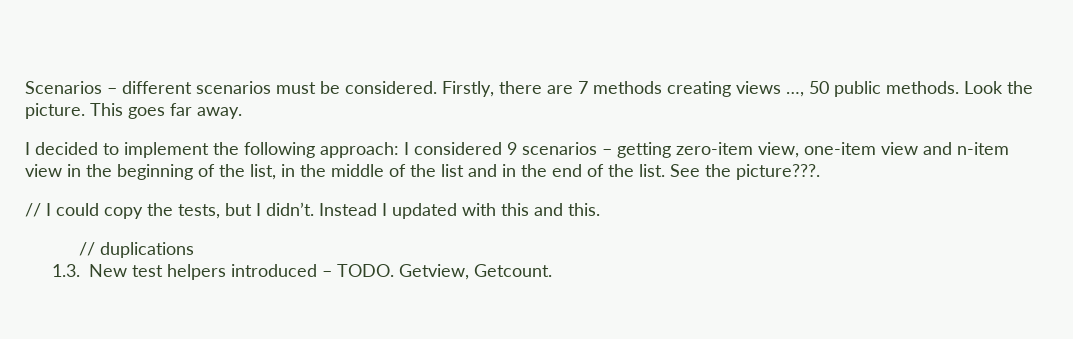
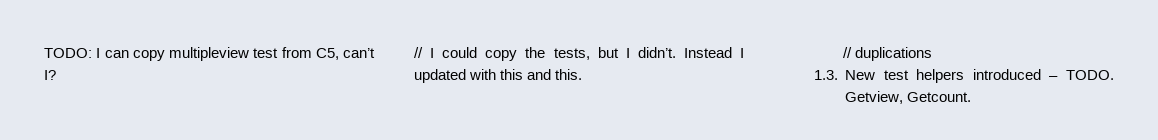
- Scenarios – different scenarios must be considered. Firstly, there are 7 methods creating views …, 50 public methods. Look the picture. This goes far away.
- I decided to implement the following approach: I considered 9 scenarios – getting zero-item view, one-item view and n-item view in the beginning of the list, in the middle of the list and in the end of the list. See the picture???.
+ TODO: I can copy multipleview test from C5, can’t I?

